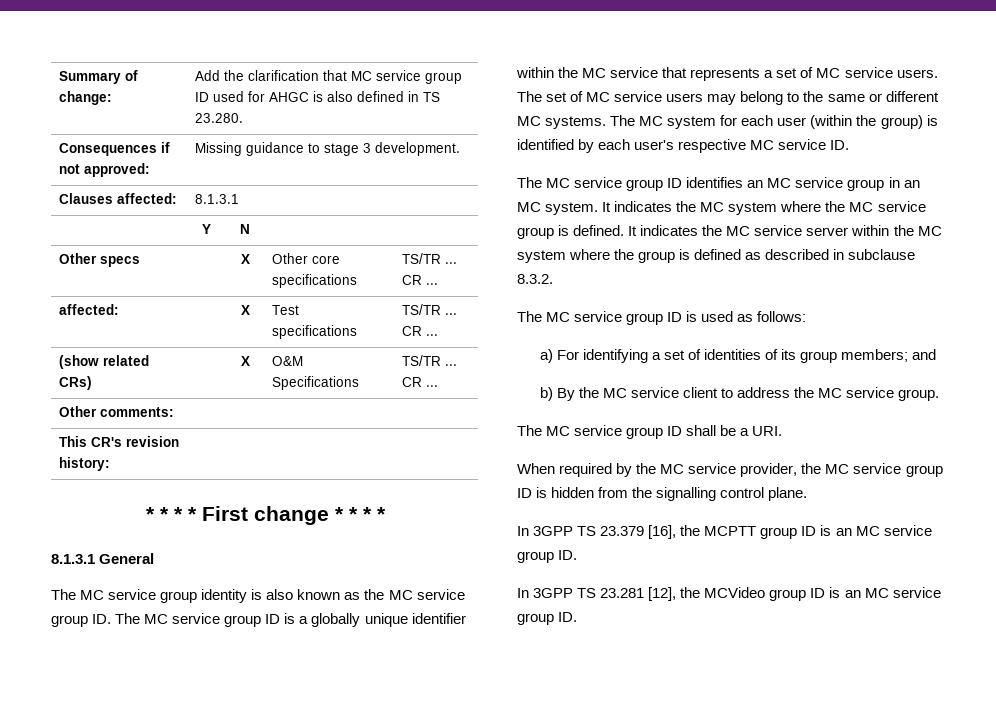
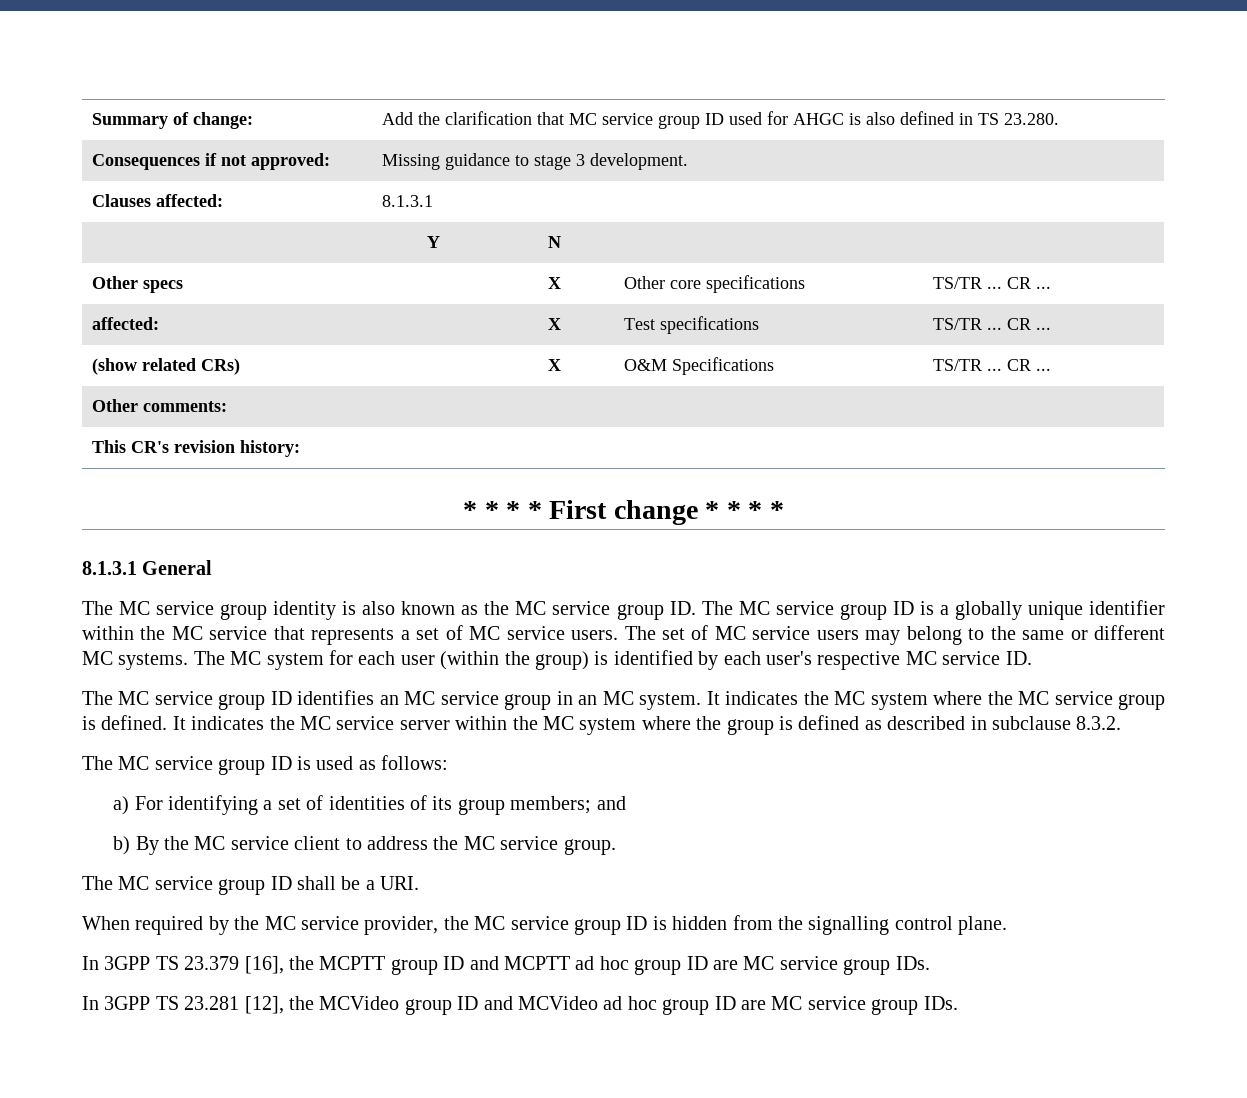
- In 3GPP TS 23.379 [16], the MCPTT group ID is an MC service group ID.
+ In 3GPP TS 23.379 [16], the MCPTT group ID and MCPTT ad hoc group ID are MC service group IDs.
- In 3GPP TS 23.281 [12], the MCVideo group ID is an MC service group ID.
+ In 3GPP TS 23.281 [12], the MCVideo group ID and MCVideo ad hoc group ID are MC service group IDs.

